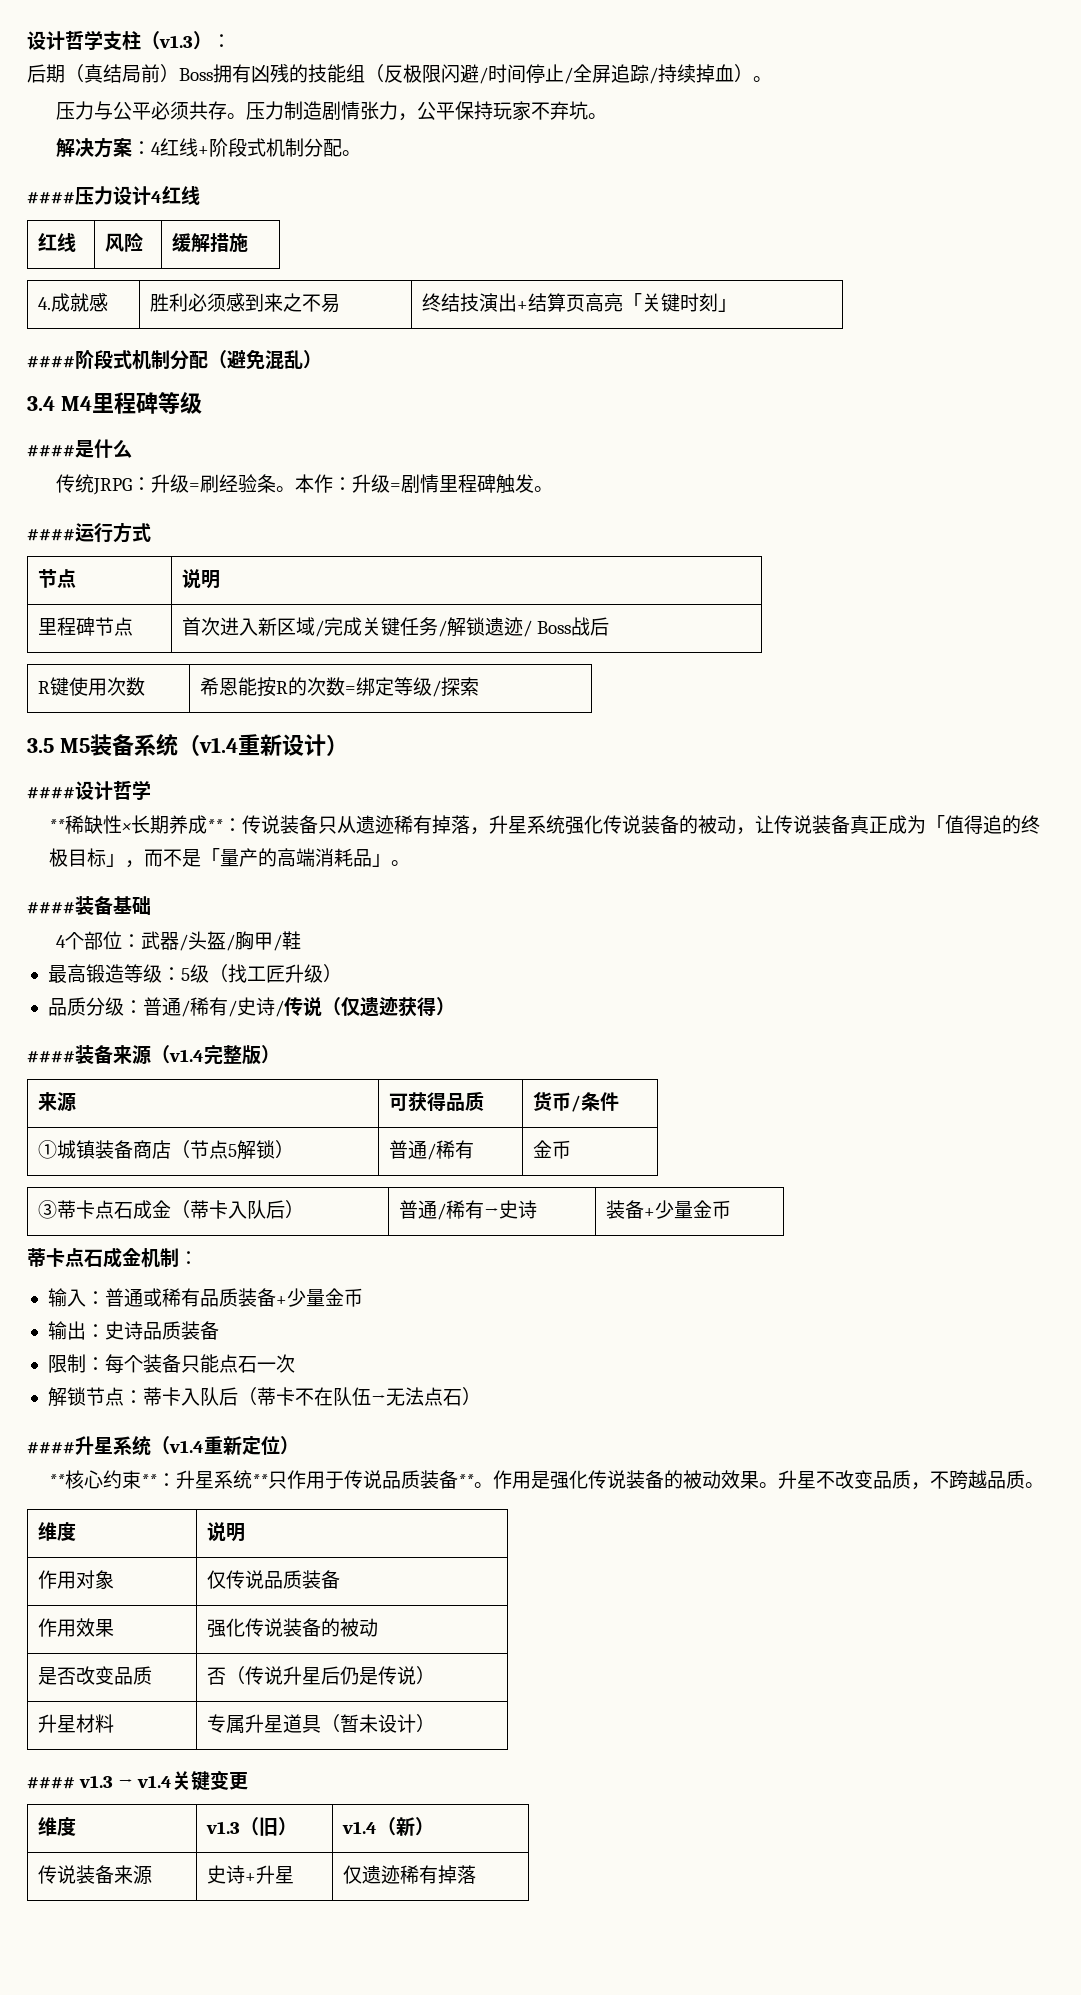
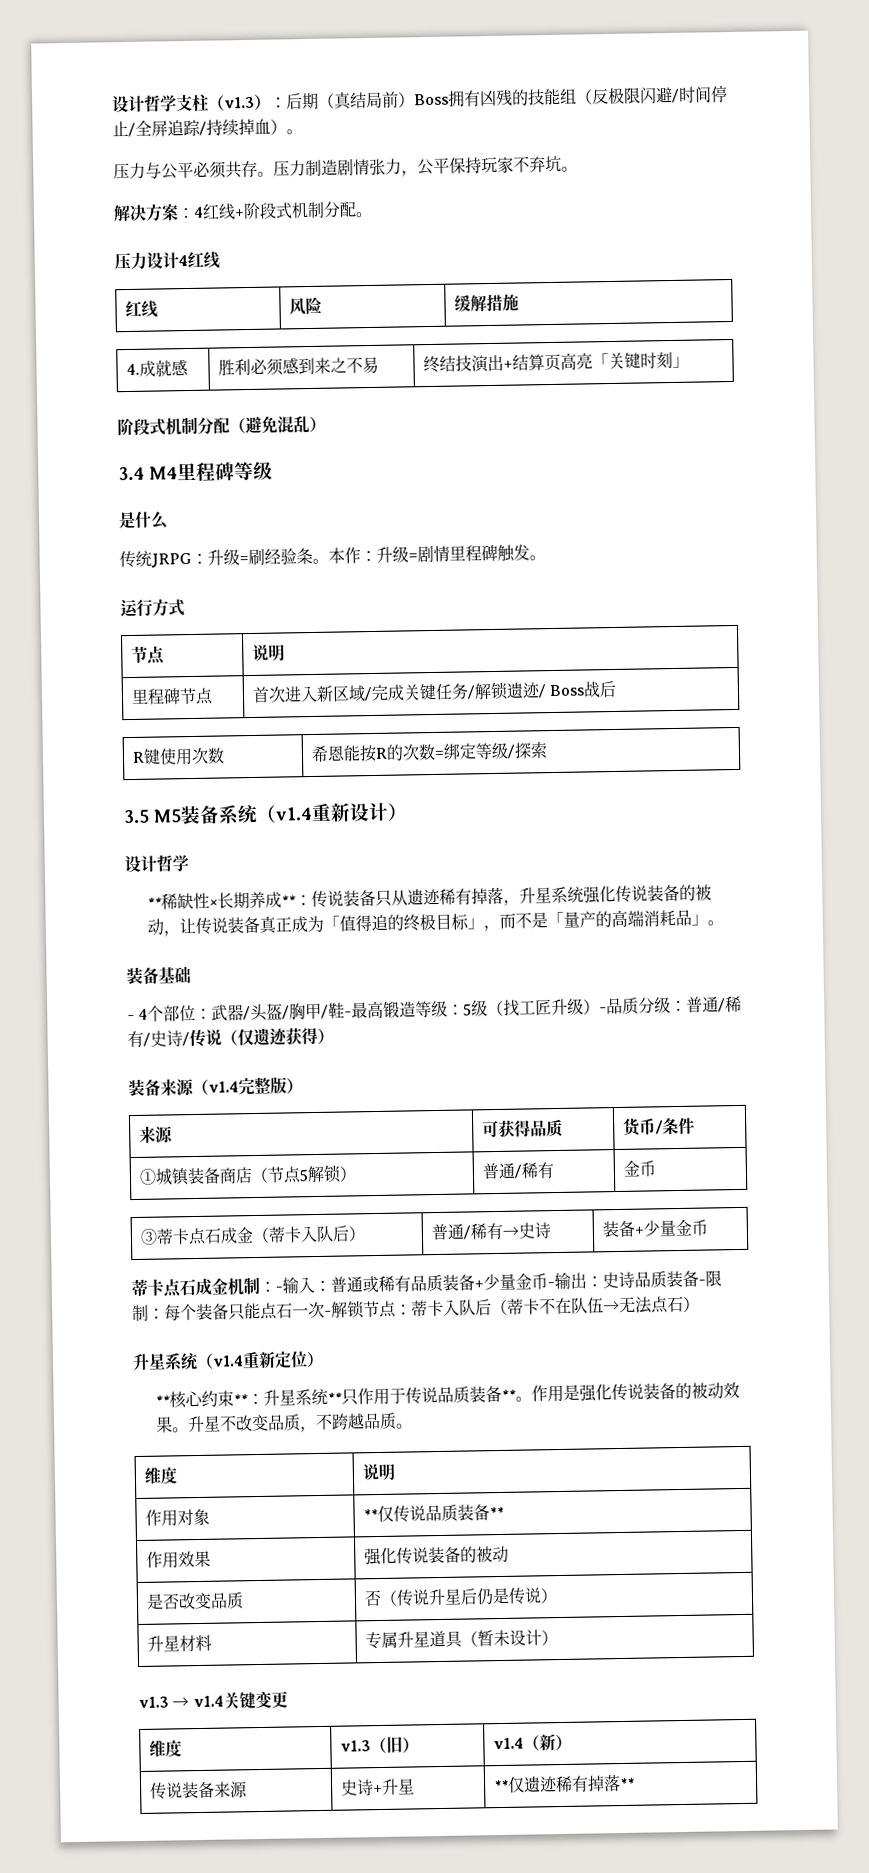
- 设计哲学支柱（v1.3）：
- 后期（真结局前）Boss拥有凶残的技能组（反极限闪避/时间停止/全屏追踪/持续掉血）。
+ 设计哲学支柱（v1.3）：后期（真结局前）Boss拥有凶残的技能组（反极限闪避/时间停止/全屏追踪/持续掉血）。
- ####压力设计4红线
+ 压力设计4红线
- ####阶段式机制分配（避免混乱）
+ 阶段式机制分配（避免混乱）
- ####是什么
+ 是什么
- ####运行方式
+ 运行方式
  3.5 M5装备系统（v1.4重新设计）
- ####设计哲学
+ 设计哲学
- ####装备基础
+ 装备基础
- 4个部位：武器/头盔/胸甲/鞋
- 最高锻造等级：5级（找工匠升级）
- 品质分级：普通/稀有/史诗/传说（仅遗迹获得）
+ - 4个部位：武器/头盔/胸甲/鞋-最高锻造等级：5级（找工匠升级）-品质分级：普通/稀有/史诗/传说（仅遗迹获得）
- ####装备来源（v1.4完整版）
+ 装备来源（v1.4完整版）
- 蒂卡点石成金机制：
- 输入：普通或稀有品质装备+少量金币
- 输出：史诗品质装备
- 限制：每个装备只能点石一次
- 解锁节点：蒂卡入队后（蒂卡不在队伍→无法点石）
+ 蒂卡点石成金机制：-输入：普通或稀有品质装备+少量金币-输出：史诗品质装备-限制：每个装备只能点石一次-解锁节点：蒂卡入队后（蒂卡不在队伍→无法点石）
- ####升星系统（v1.4重新定位）
+ 升星系统（v1.4重新定位）
- 作用对象 | 仅传说品质装备
+ 作用对象 | **仅传说品质装备**
- #### v1.3 → v1.4关键变更
+ v1.3 → v1.4关键变更
- 传说装备来源 | 史诗+升星 | 仅遗迹稀有掉落
+ 传说装备来源 | 史诗+升星 | **仅遗迹稀有掉落**

